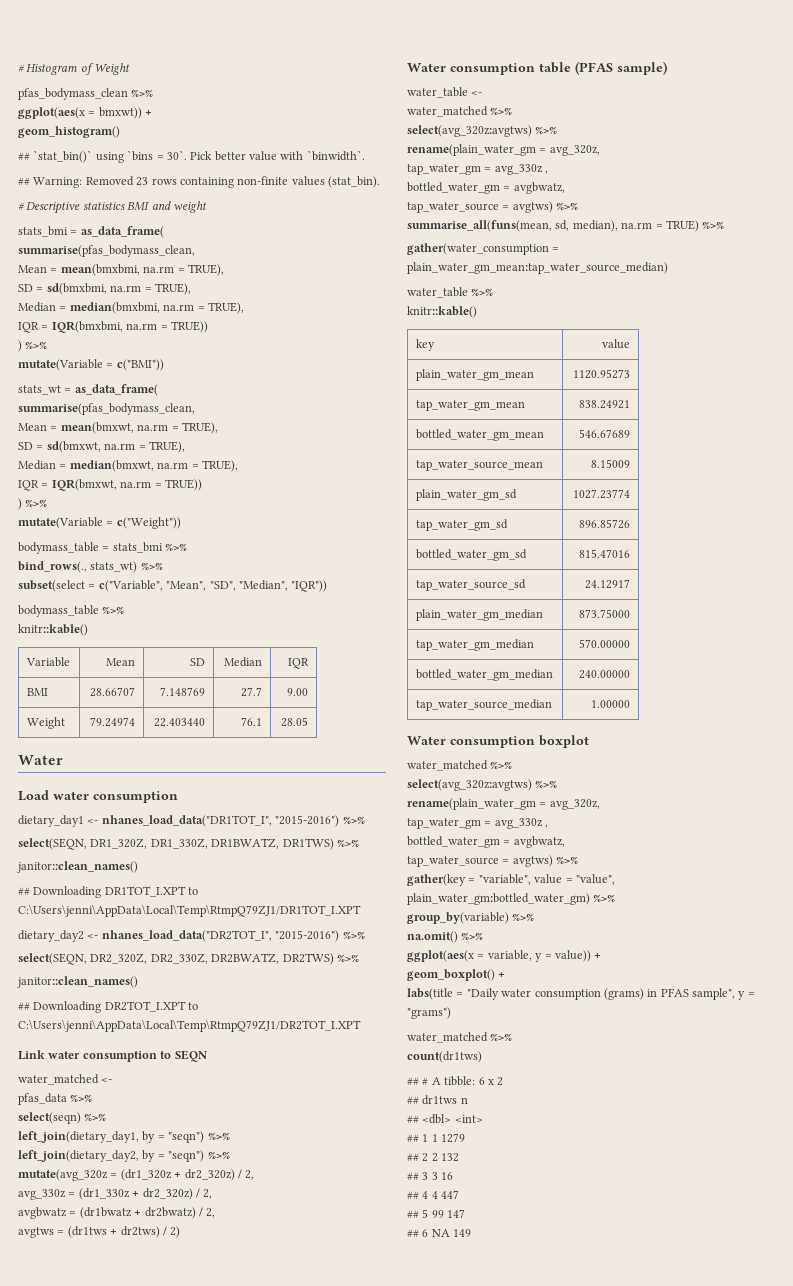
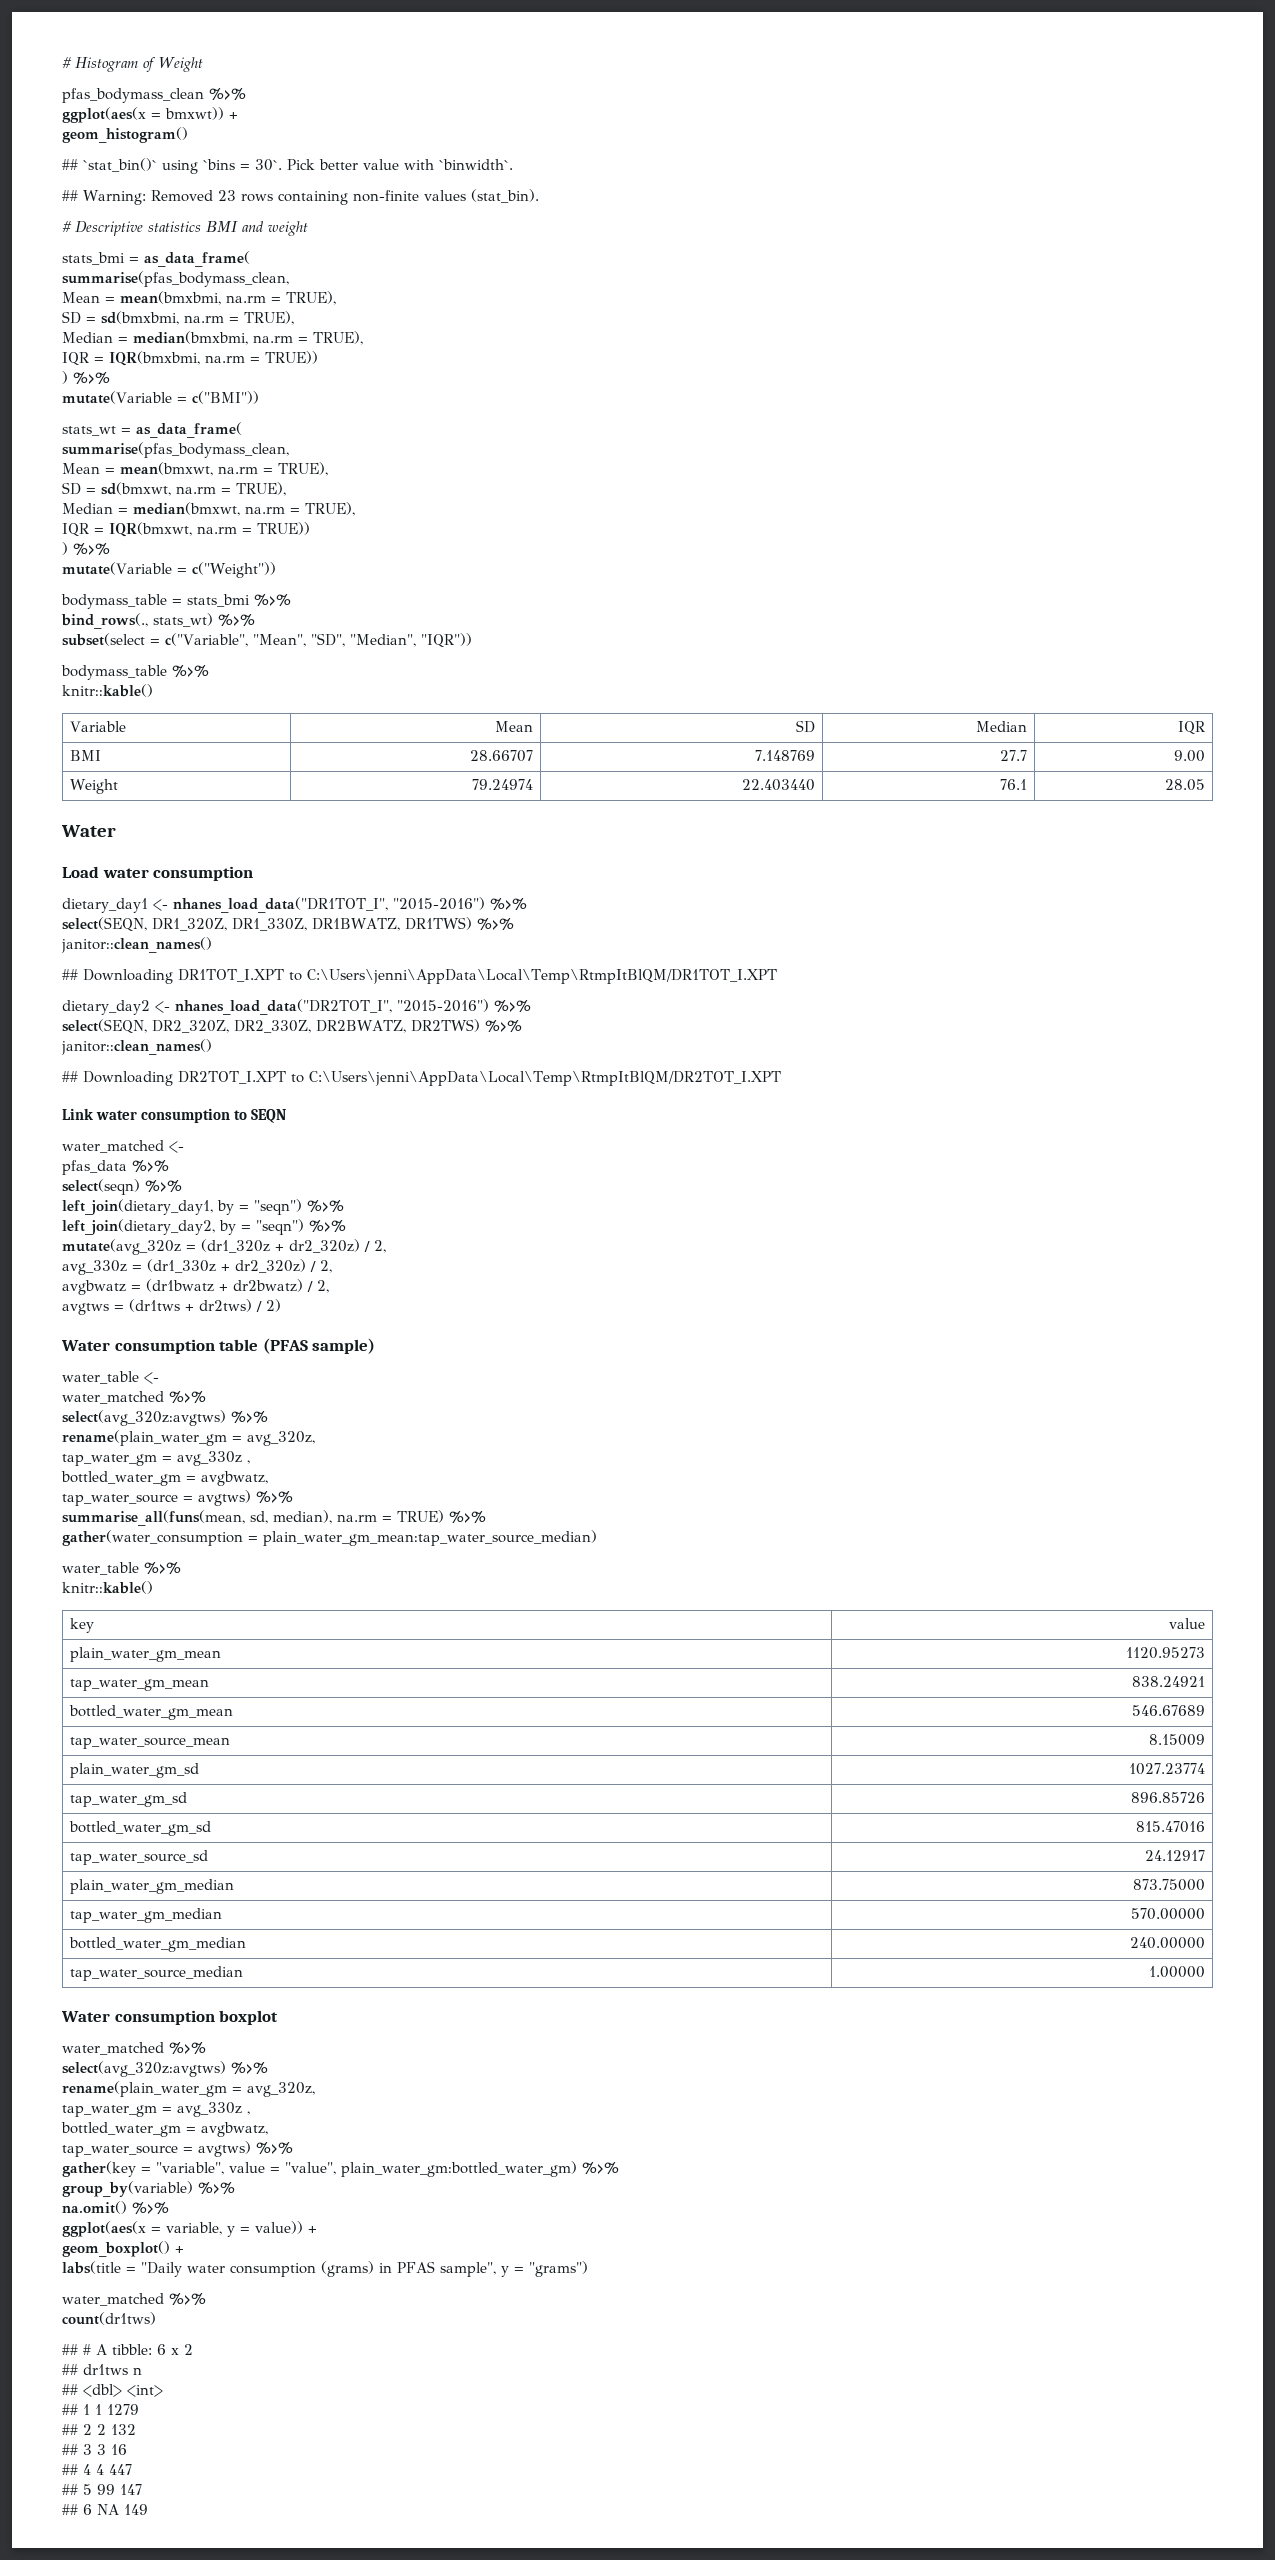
- ## Downloading DR1TOT_I.XPT to C:\Users\jenni\AppData\Local\Temp\RtmpQ79ZJ1/DR1TOT_I.XPT
+ ## Downloading DR1TOT_I.XPT to C:\Users\jenni\AppData\Local\Temp\RtmpItBlQM/DR1TOT_I.XPT
- ## Downloading DR2TOT_I.XPT to C:\Users\jenni\AppData\Local\Temp\RtmpQ79ZJ1/DR2TOT_I.XPT
+ ## Downloading DR2TOT_I.XPT to C:\Users\jenni\AppData\Local\Temp\RtmpItBlQM/DR2TOT_I.XPT

